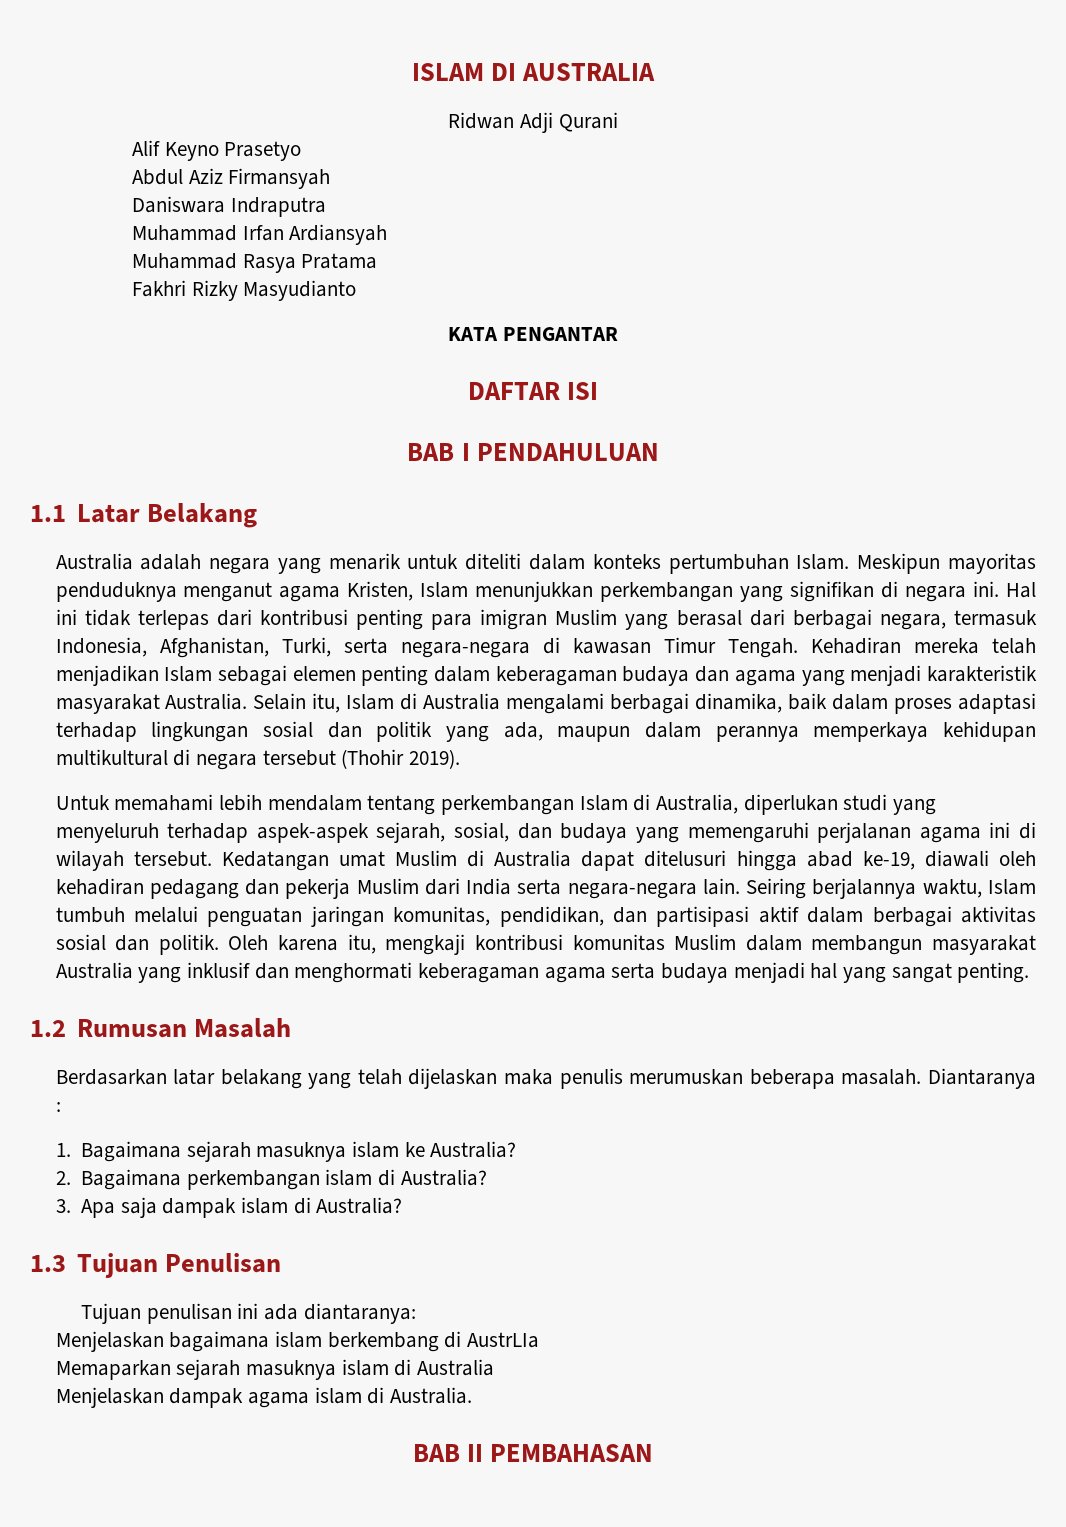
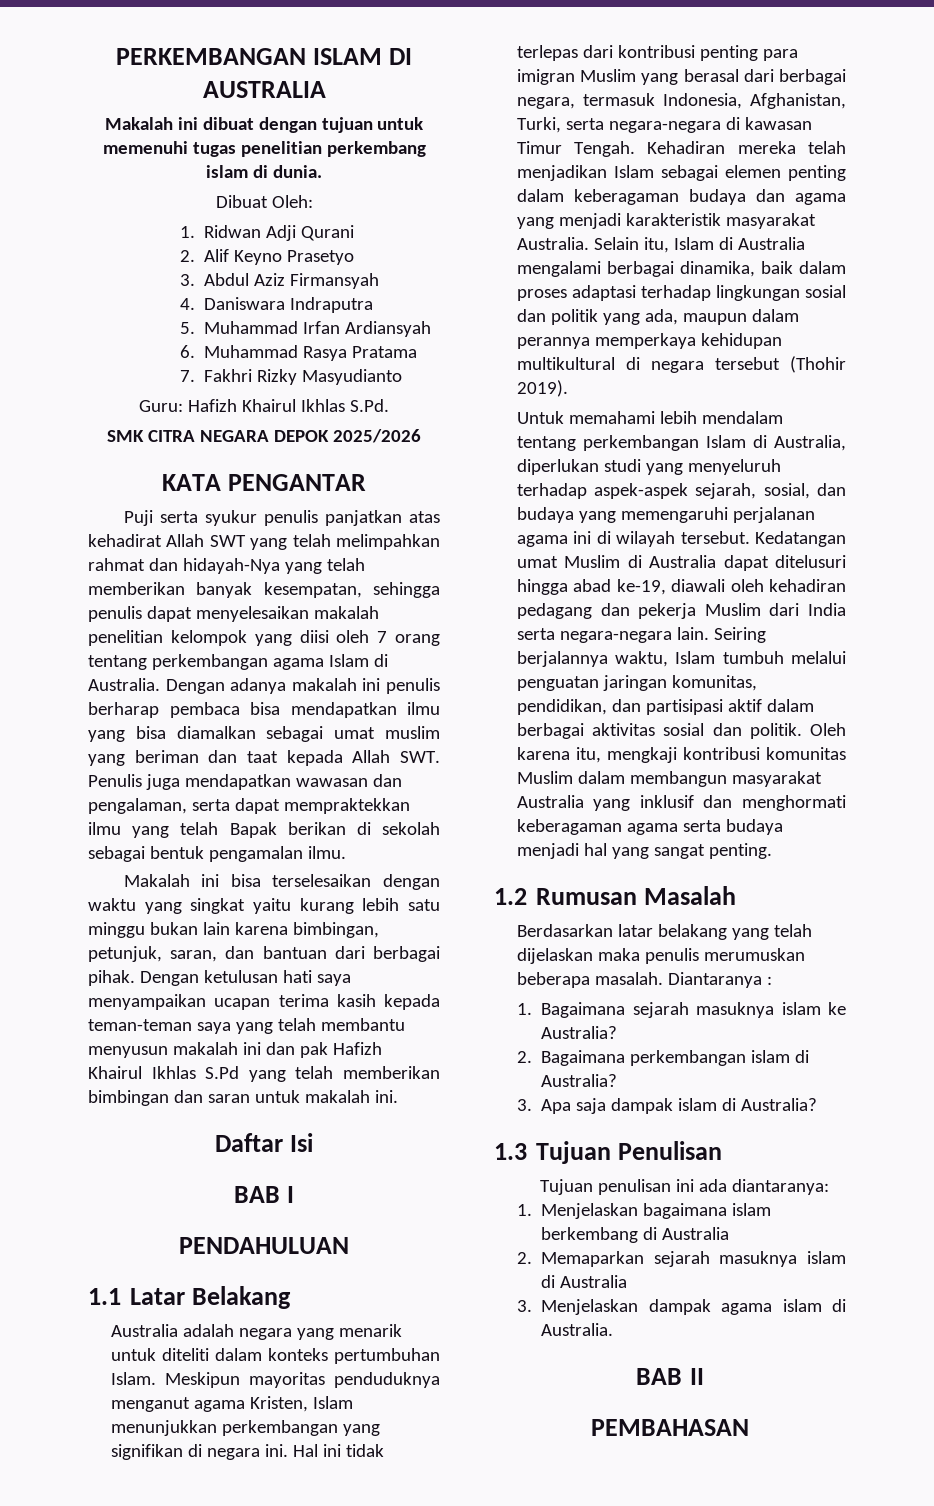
- ISLAM DI AUSTRALIA
+ PERKEMBANGAN ISLAM DI AUSTRALIA
- Ridwan Adji Qurani
+ Makalah ini dibuat dengan tujuan untuk memenuhi tugas penelitian perkembang islam di dunia.
+ Dibuat Oleh:
+ 1. Ridwan Adji Qurani
- Alif Keyno Prasetyo
+ 2. Alif Keyno Prasetyo
- Abdul Aziz Firmansyah
+ 3. Abdul Aziz Firmansyah
- Daniswara Indraputra
+ 4. Daniswara Indraputra
- Muhammad Irfan Ardiansyah
+ 5. Muhammad Irfan Ardiansyah
- Muhammad Rasya Pratama
+ 6. Muhammad Rasya Pratama
- Fakhri Rizky Masyudianto
+ 7. Fakhri Rizky Masyudianto
+ Guru: Hafizh Khairul Ikhlas S.Pd.
+ SMK CITRA NEGARA DEPOK 2025/2026
  KATA PENGANTAR
- DAFTAR ISI
+ Puji serta syukur penulis panjatkan atas kehadirat Allah SWT yang telah melimpahkan rahmat dan hidayah-Nya yang telah memberikan banyak kesempatan, sehingga penulis dapat menyelesaikan makalah penelitian kelompok yang diisi oleh 7 orang tentang perkembangan agama Islam di Australia. Dengan adanya makalah ini penulis berharap pembaca bisa mendapatkan ilmu yang bisa diamalkan sebagai umat muslim yang beriman dan taat kepada Allah SWT. Penulis juga mendapatkan wawasan dan pengalaman, serta dapat mempraktekkan ilmu yang telah Bapak berikan di sekolah sebagai bentuk pengamalan ilmu.
+ Makalah ini bisa terselesaikan dengan waktu yang singkat yaitu kurang lebih satu minggu bukan lain karena bimbingan, petunjuk, saran, dan bantuan dari berbagai pihak. Dengan ketulusan hati saya menyampaikan ucapan terima kasih kepada teman-teman saya yang telah membantu menyusun makalah ini dan pak Hafizh Khairul Ikhlas S.Pd yang telah memberikan bimbingan dan saran untuk makalah ini.
+ Daftar Isi
- BAB I PENDAHULUAN
+ BAB I
+ PENDAHULUAN
- Menjelaskan bagaimana islam berkembang di AustrLIa
- Memaparkan sejarah masuknya islam di Australia
+ 1. Menjelaskan bagaimana islam berkembang di Australia
+ 2. Memaparkan sejarah masuknya islam di Australia
- Menjelaskan dampak agama islam di Australia.
+ 3. Menjelaskan dampak agama islam di Australia.
- BAB II PEMBAHASAN
+ BAB II
+ PEMBAHASAN

